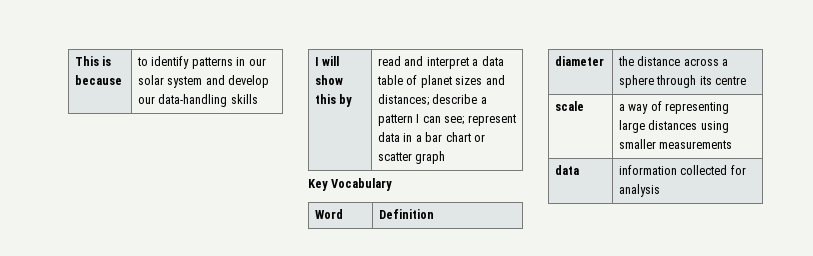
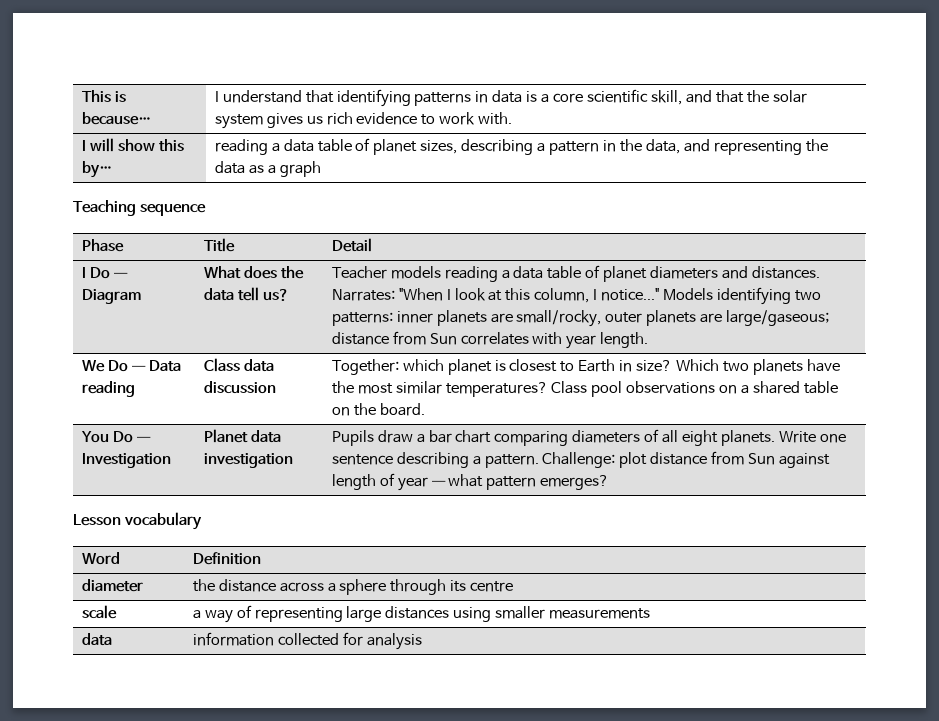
- This is because | to identify patterns in our solar system and develop our data-handling skills
+ This is because… | I understand that identifying patterns in data is a core scientific skill, and that the solar system gives us rich evidence to work with.
- I will show this by | read and interpret a data table of planet sizes and distances; describe a pattern I can see; represent data in a bar chart or scatter graph
- Key Vocabulary
+ I will show this by… | reading a data table of planet sizes, describing a pattern in the data, and representing the data as a graph
+ Teaching sequence
+ Phase | Title | Detail
+ I Do — Diagram | What does the data tell us? | Teacher models reading a data table of planet diameters and distances. Narrates: "When I look at this column, I notice..." Models identifying two patterns: inner planets are small/rocky, outer planets are large/gaseous; distance from Sun correlates with year length.
+ We Do — Data reading | Class data discussion | Together: which planet is closest to Earth in size? Which two planets have the most similar temperatures? Class pool observations on a shared table on the board.
+ You Do — Investigation | Planet data investigation | Pupils draw a bar chart comparing diameters of all eight planets. Write one sentence describing a pattern. Challenge: plot distance from Sun against length of year — what pattern emerges?
+ Lesson vocabulary

